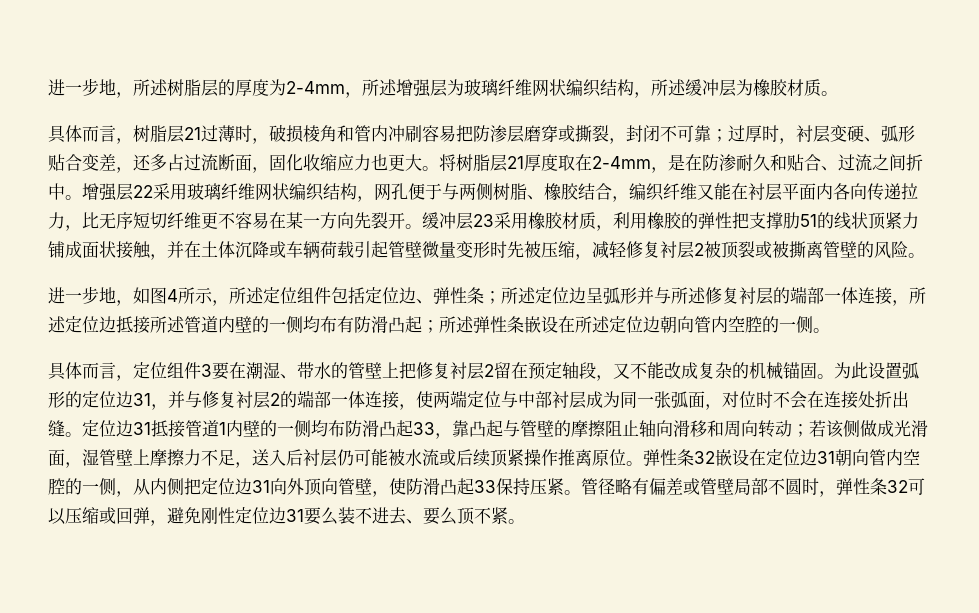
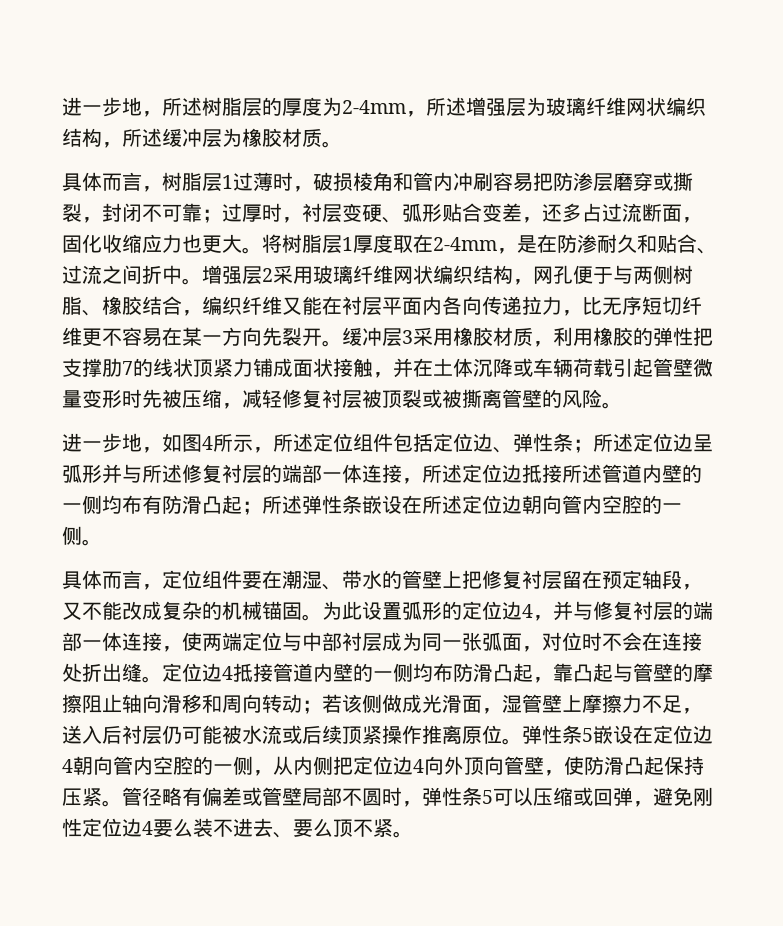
- 具体而言，树脂层21过薄时，破损棱角和管内冲刷容易把防渗层磨穿或撕裂，封闭不可靠；过厚时，衬层变硬、弧形贴合变差，还多占过流断面，固化收缩应力也更大。
+ 具体而言，树脂层1过薄时，破损棱角和管内冲刷容易把防渗层磨穿或撕裂，封闭不可靠；过厚时，衬层变硬、弧形贴合变差，还多占过流断面，固化收缩应力也更大。
- 将树脂层21厚度取在2-4mm，是在防渗耐久和贴合、过流之间折中。
+ 将树脂层1厚度取在2-4mm，是在防渗耐久和贴合、过流之间折中。
- 增强层22采用玻璃纤维网状编织结构，网孔便于与两侧树脂、橡胶结合，编织纤维又能在衬层平面内各向传递拉力，比无序短切纤维更不容易在某一方向先裂开。
+ 增强层2采用玻璃纤维网状编织结构，网孔便于与两侧树脂、橡胶结合，编织纤维又能在衬层平面内各向传递拉力，比无序短切纤维更不容易在某一方向先裂开。
- 缓冲层23采用橡胶材质，利用橡胶的弹性把支撑肋51的线状顶紧力铺成面状接触，并在土体沉降或车辆荷载引起管壁微量变形时先被压缩，减轻修复衬层2被顶裂或被撕离管壁的风险。
+ 缓冲层3采用橡胶材质，利用橡胶的弹性把支撑肋7的线状顶紧力铺成面状接触，并在土体沉降或车辆荷载引起管壁微量变形时先被压缩，减轻修复衬层被顶裂或被撕离管壁的风险。
- 具体而言，定位组件3要在潮湿、带水的管壁上把修复衬层2留在预定轴段，又不能改成复杂的机械锚固。
+ 具体而言，定位组件要在潮湿、带水的管壁上把修复衬层留在预定轴段，又不能改成复杂的机械锚固。
- 为此设置弧形的定位边31，并与修复衬层2的端部一体连接，使两端定位与中部衬层成为同一张弧面，对位时不会在连接处折出缝。
+ 为此设置弧形的定位边4，并与修复衬层的端部一体连接，使两端定位与中部衬层成为同一张弧面，对位时不会在连接处折出缝。
- 定位边31抵接管道1内壁的一侧均布防滑凸起33，靠凸起与管壁的摩擦阻止轴向滑移和周向转动；若该侧做成光滑面，湿管壁上摩擦力不足，送入后衬层仍可能被水流或后续顶紧操作推离原位。
+ 定位边4抵接管道内壁的一侧均布防滑凸起，靠凸起与管壁的摩擦阻止轴向滑移和周向转动；若该侧做成光滑面，湿管壁上摩擦力不足，送入后衬层仍可能被水流或后续顶紧操作推离原位。
- 弹性条32嵌设在定位边31朝向管内空腔的一侧，从内侧把定位边31向外顶向管壁，使防滑凸起33保持压紧。
+ 弹性条5嵌设在定位边4朝向管内空腔的一侧，从内侧把定位边4向外顶向管壁，使防滑凸起保持压紧。
- 管径略有偏差或管壁局部不圆时，弹性条32可以压缩或回弹，避免刚性定位边31要么装不进去、要么顶不紧。
+ 管径略有偏差或管壁局部不圆时，弹性条5可以压缩或回弹，避免刚性定位边4要么装不进去、要么顶不紧。

